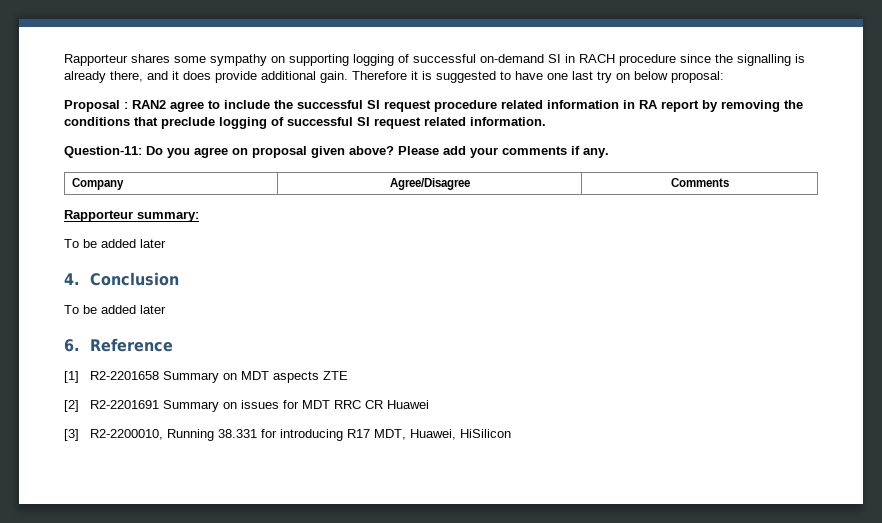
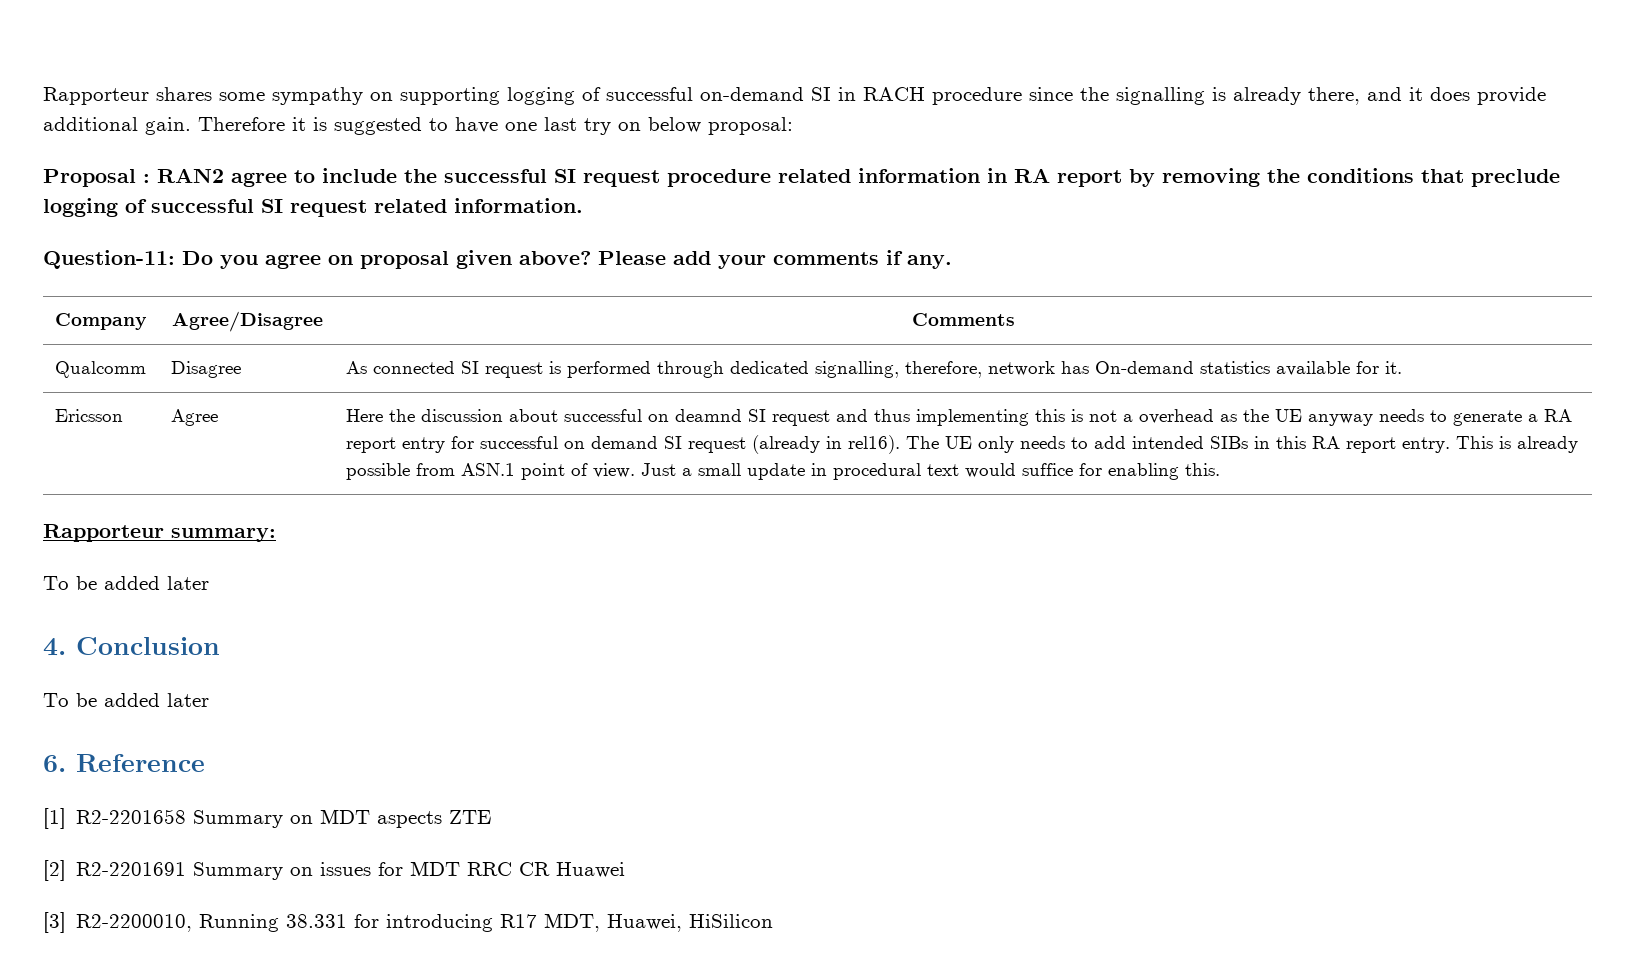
+ Qualcomm | Disagree | As connected SI request is performed through dedicated signalling, therefore, network has On-demand statistics available for it.
+ Ericsson | Agree | Here the discussion about successful on deamnd SI request and thus implementing this is not a overhead as the UE anyway needs to generate a RA report entry for successful on demand SI request (already in rel16). The UE only needs to add intended SIBs in this RA report entry. This is already possible from ASN.1 point of view. Just a small update in procedural text would suffice for enabling this.

